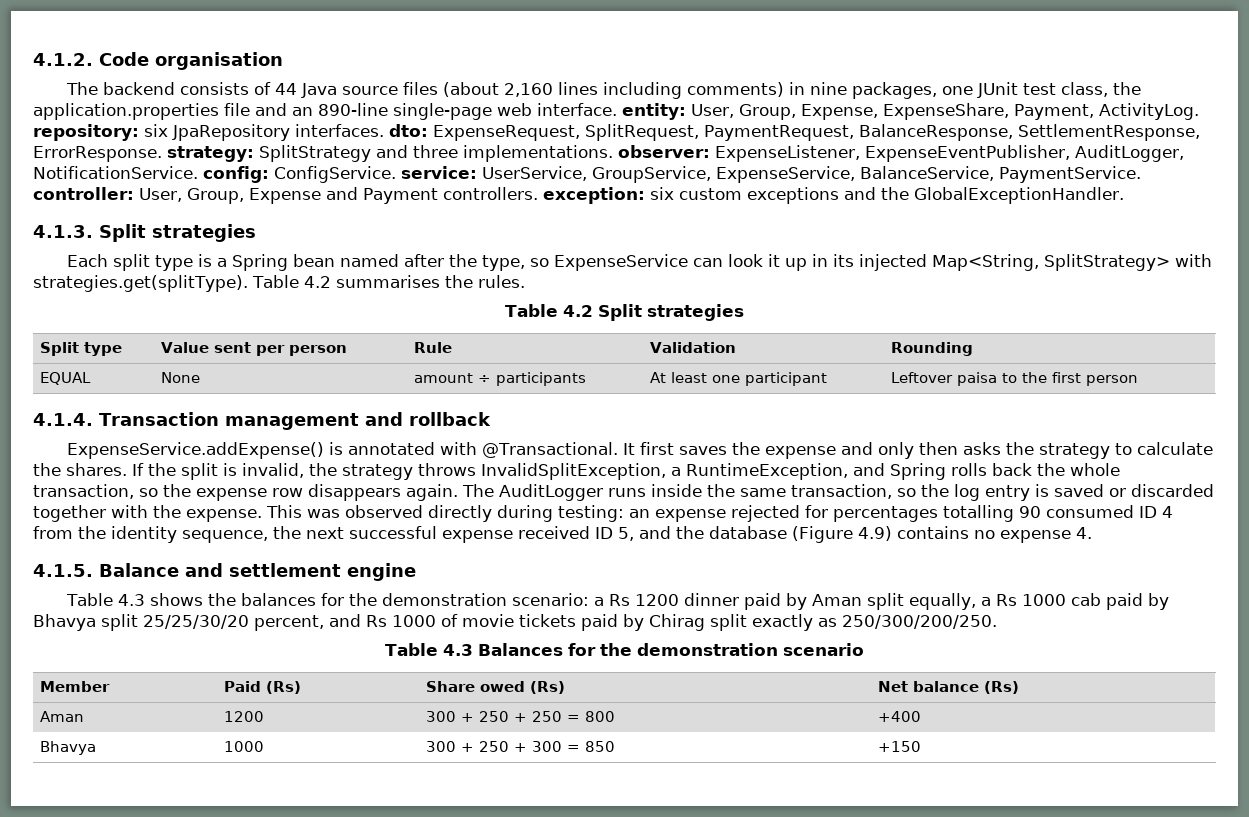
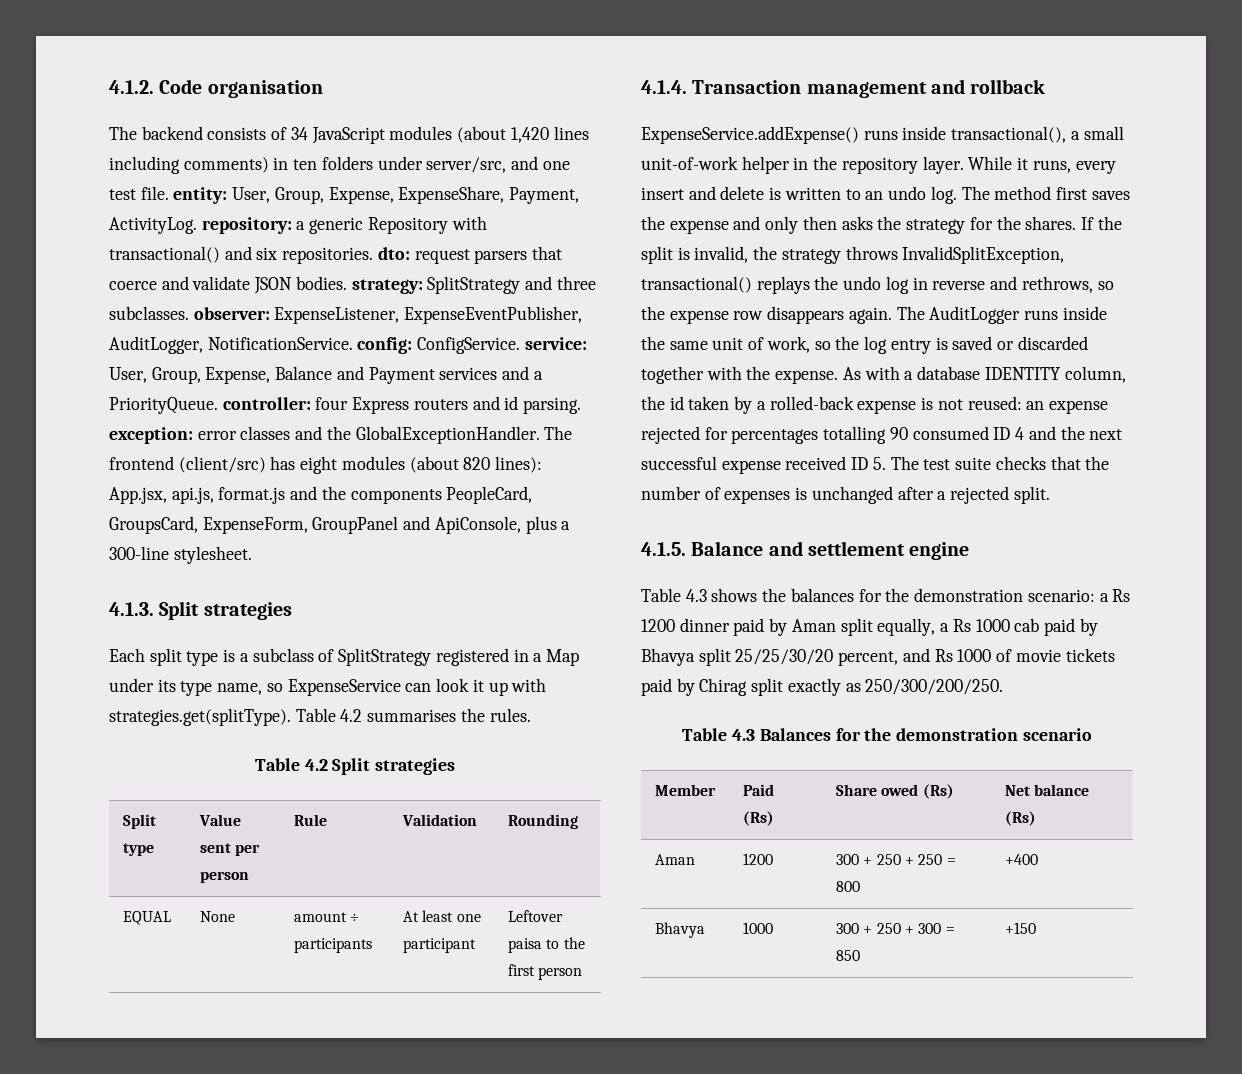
- The backend consists of 44 Java source files (about 2,160 lines including comments) in nine packages, one JUnit test class, the application.properties file and an 890-line single-page web interface. entity: User, Group, Expense, ExpenseShare, Payment, ActivityLog. repository: six JpaRepository interfaces. dto: ExpenseRequest, SplitRequest, PaymentRequest, BalanceResponse, SettlementResponse, ErrorResponse. strategy: SplitStrategy and three implementations. observer: ExpenseListener, ExpenseEventPublisher, AuditLogger, NotificationService. config: ConfigService. service: UserService, GroupService, ExpenseService, BalanceService, PaymentService. controller: User, Group, Expense and Payment controllers. exception: six custom exceptions and the GlobalExceptionHandler.
+ The backend consists of 34 JavaScript modules (about 1,420 lines including comments) in ten folders under server/src, and one test file. entity: User, Group, Expense, ExpenseShare, Payment, ActivityLog. repository: a generic Repository with transactional() and six repositories. dto: request parsers that coerce and validate JSON bodies. strategy: SplitStrategy and three subclasses. observer: ExpenseListener, ExpenseEventPublisher, AuditLogger, NotificationService. config: ConfigService. service: User, Group, Expense, Balance and Payment services and a PriorityQueue. controller: four Express routers and id parsing. exception: error classes and the GlobalExceptionHandler. The frontend (client/src) has eight modules (about 820 lines): App.jsx, api.js, format.js and the components PeopleCard, GroupsCard, ExpenseForm, GroupPanel and ApiConsole, plus a 300-line stylesheet.
- Each split type is a Spring bean named after the type, so ExpenseService can look it up in its injected Map<String, SplitStrategy> with strategies.get(splitType). Table 4.2 summarises the rules.
+ Each split type is a subclass of SplitStrategy registered in a Map under its type name, so ExpenseService can look it up with strategies.get(splitType). Table 4.2 summarises the rules.
- ExpenseService.addExpense() is annotated with @Transactional. It first saves the expense and only then asks the strategy to calculate the shares.
+ ExpenseService.addExpense() runs inside transactional(), a small unit-of-work helper in the repository layer. While it runs, every insert and delete is written to an undo log. The method first saves the expense and only then asks the strategy for the shares.
- If the split is invalid, the strategy throws InvalidSplitException, a RuntimeException, and Spring rolls back the whole transaction, so the expense row disappears again.
+ If the split is invalid, the strategy throws InvalidSplitException, transactional() replays the undo log in reverse and rethrows, so the expense row disappears again.
- The AuditLogger runs inside the same transaction, so the log entry is saved or discarded together with the expense.
+ The AuditLogger runs inside the same unit of work, so the log entry is saved or discarded together with the expense.
- This was observed directly during testing: an expense rejected for percentages totalling 90 consumed ID 4 from the identity sequence, the next successful expense received ID 5, and the database (Figure 4.9) contains no expense 4.
+ As with a database IDENTITY column, the id taken by a rolled-back expense is not reused: an expense rejected for percentages totalling 90 consumed ID 4 and the next successful expense received ID 5. The test suite checks that the number of expenses is unchanged after a rejected split.

